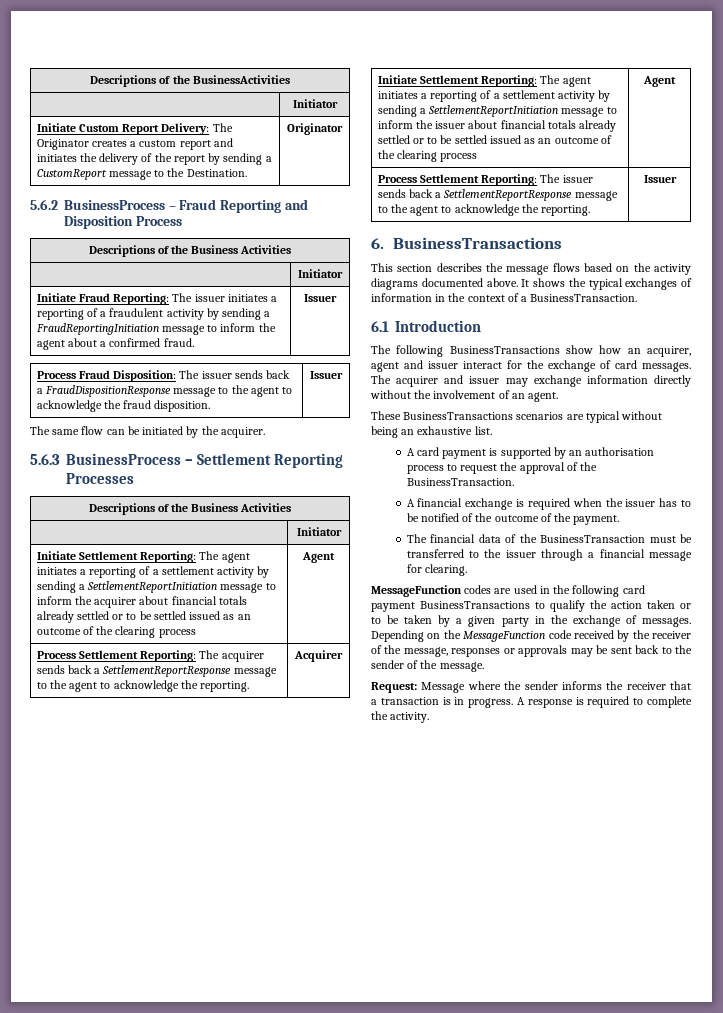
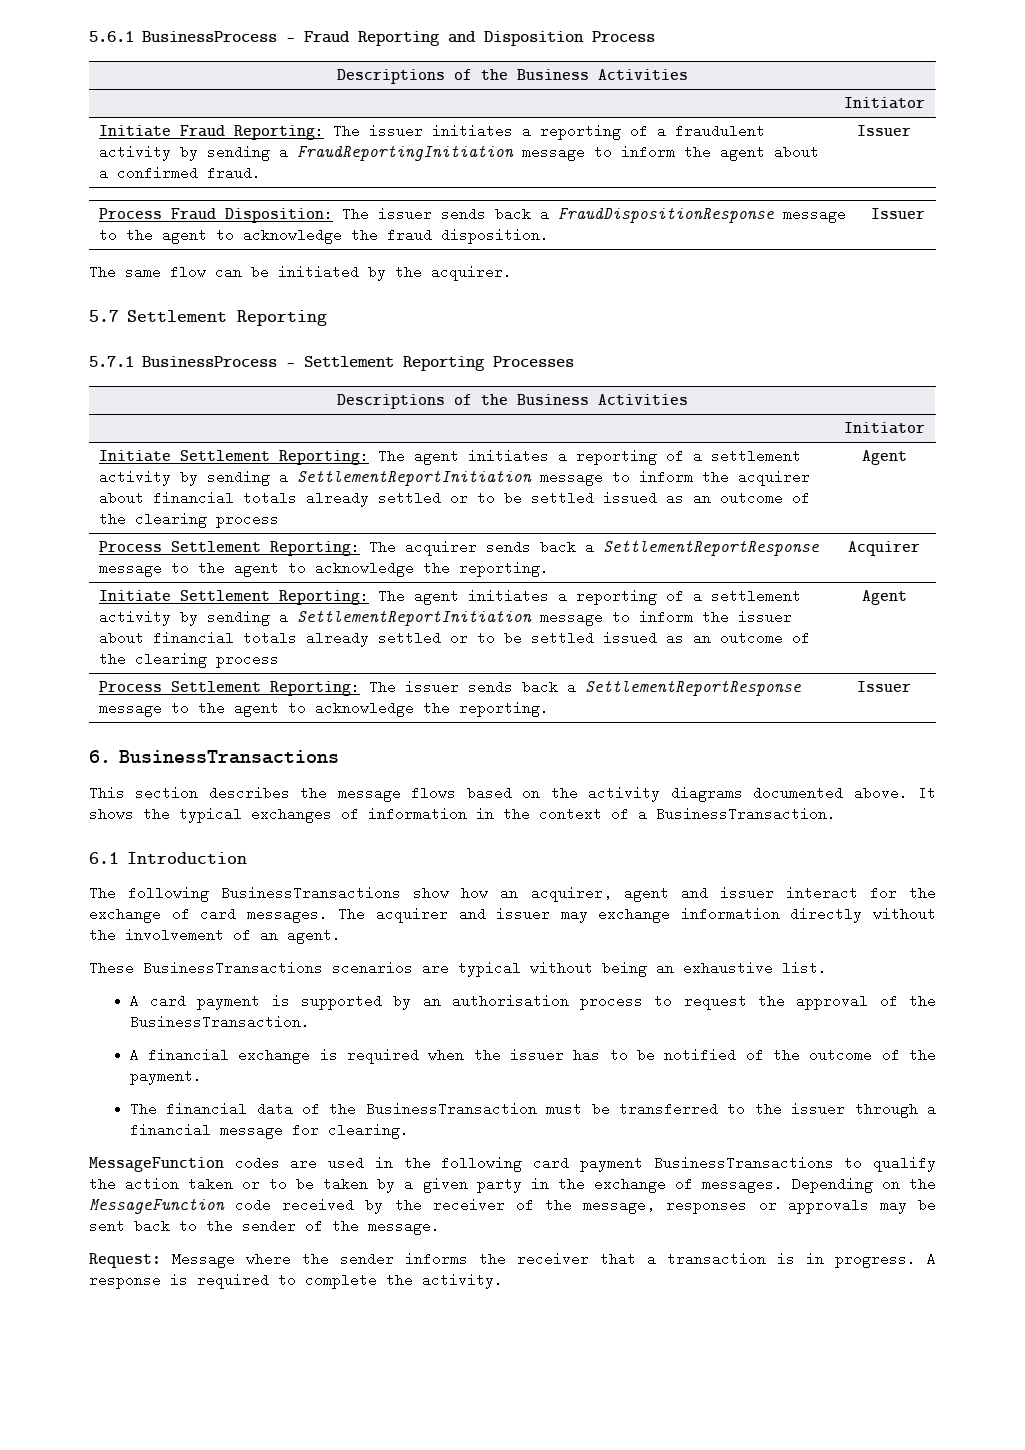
- Descriptions of the BusinessActivities
- | Initiator
- Initiate Custom Report Delivery: The Originator creates a custom report and initiates the delivery of the report by sending a CustomReport message to the Destination. | Originator
- 5.6.2 BusinessProcess – Fraud Reporting and Disposition Process
+ 5.6.1 BusinessProcess – Fraud Reporting and Disposition Process
- 5.6.3 BusinessProcess – Settlement Reporting Processes
+ 5.7 Settlement Reporting
+ 5.7.1 BusinessProcess – Settlement Reporting Processes

